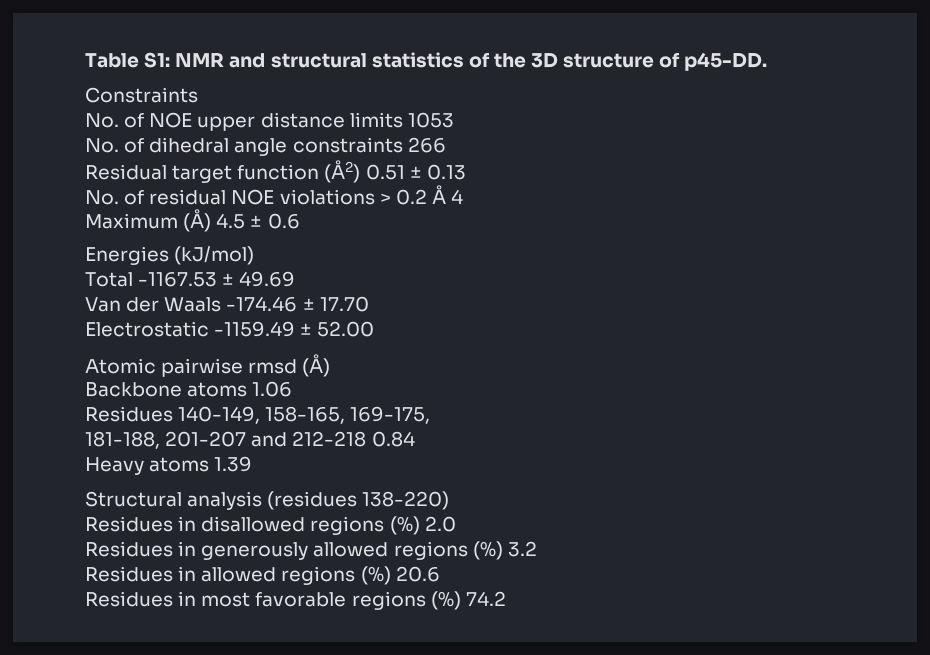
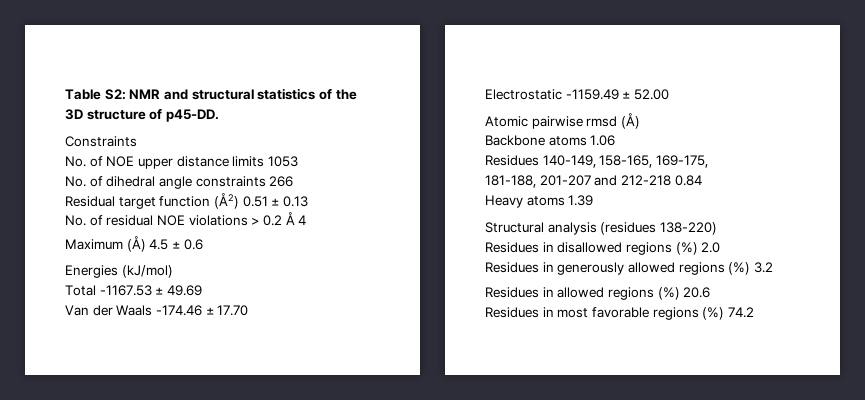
- Table S1: NMR and structural statistics of the 3D structure of p45-DD.
+ Table S2: NMR and structural statistics of the 3D structure of p45-DD.

